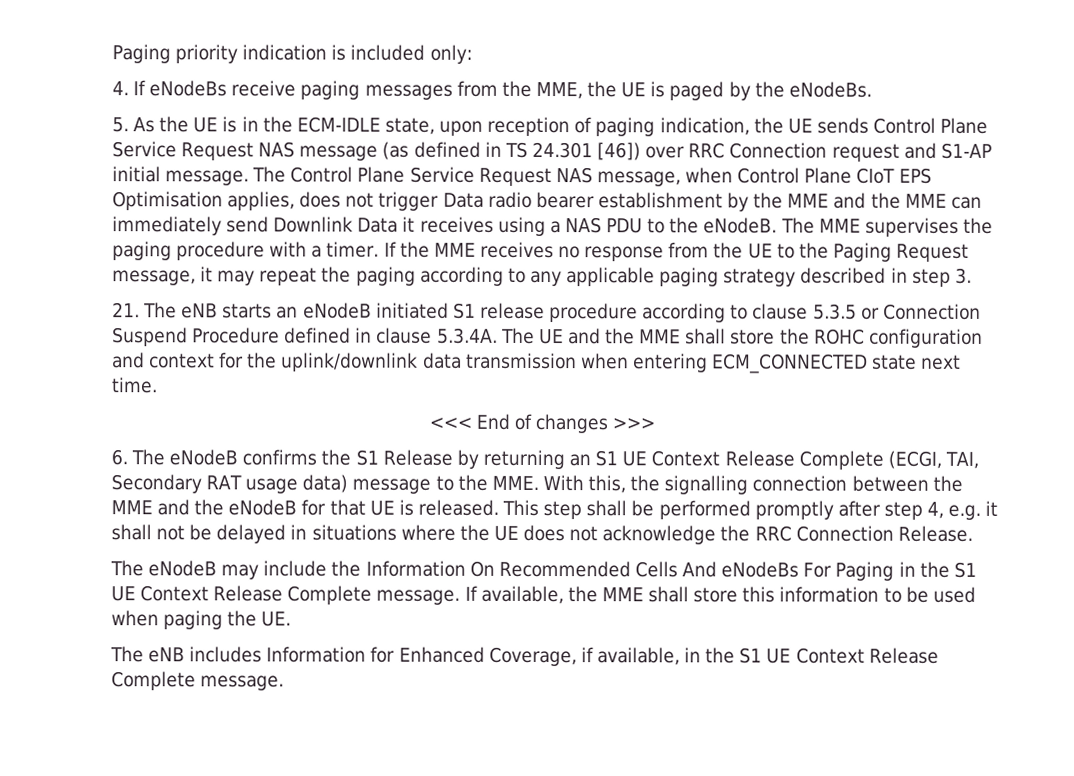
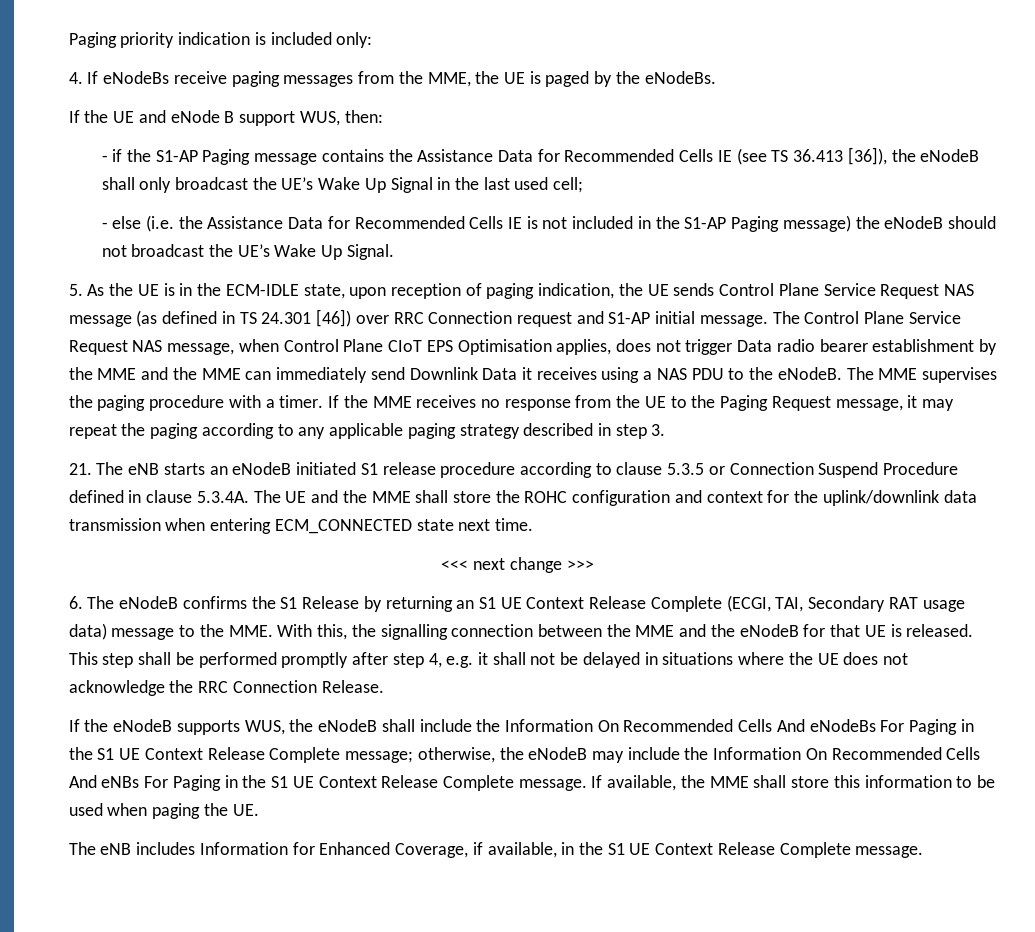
+ If the UE and eNode B support WUS, then:
+ - if the S1-AP Paging message contains the Assistance Data for Recommended Cells IE (see TS 36.413 [36]), the eNodeB shall only broadcast the UE’s Wake Up Signal in the last used cell;
+ - else (i.e. the Assistance Data for Recommended Cells IE is not included in the S1-AP Paging message) the eNodeB should not broadcast the UE’s Wake Up Signal.
- <<< End of changes >>>
+ <<< next change >>>
- The eNodeB may include the Information On Recommended Cells And eNodeBs For Paging in the S1 UE Context Release Complete message.
+ If the eNodeB supports WUS, the eNodeB shall include the Information On Recommended Cells And eNodeBs For Paging in the S1 UE Context Release Complete message; otherwise, the eNodeB may include the Information On Recommended Cells And eNBs For Paging in the S1 UE Context Release Complete message.

